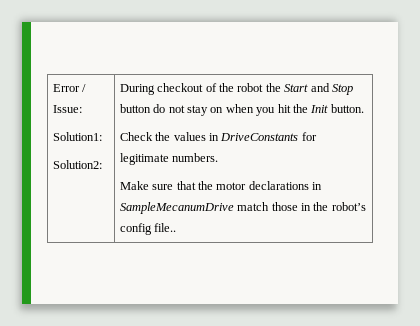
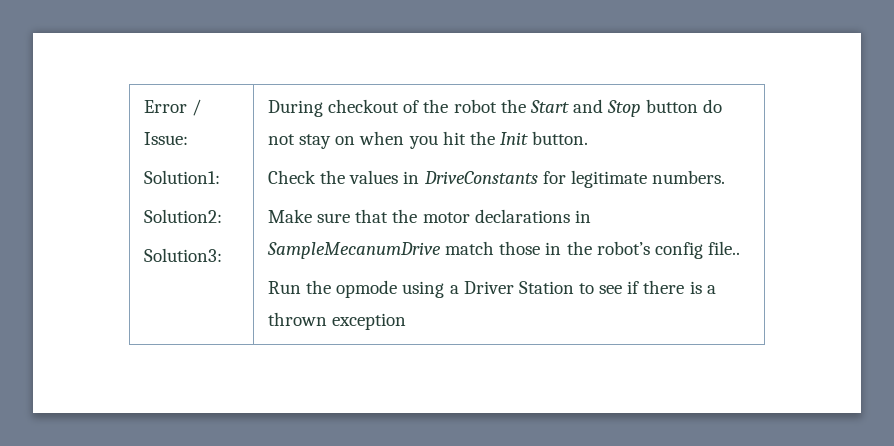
+ Solution3:
+ Run the opmode using a Driver Station to see if there is a thrown exception

